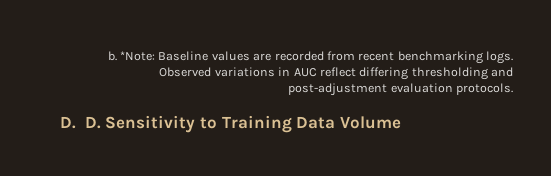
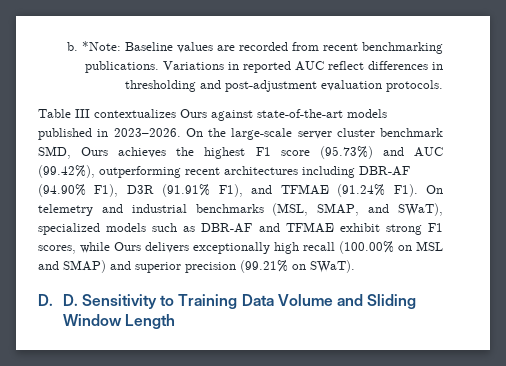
- *Note: Baseline values are recorded from recent benchmarking logs. Observed variations in AUC reflect differing thresholding and post-adjustment evaluation protocols.
+ *Note: Baseline values are recorded from recent benchmarking publications. Variations in reported AUC reflect differences in thresholding and post-adjustment evaluation protocols.
+ Table III contextualizes Ours against state-of-the-art models published in 2023–2026. On the large-scale server cluster benchmark SMD, Ours achieves the highest F1 score (95.73%) and AUC (99.42%), outperforming recent architectures including DBR-AF (94.90% F1), D3R (91.91% F1), and TFMAE (91.24% F1). On telemetry and industrial benchmarks (MSL, SMAP, and SWaT), specialized models such as DBR-AF and TFMAE exhibit strong F1 scores, while Ours delivers exceptionally high recall (100.00% on MSL and SMAP) and superior precision (99.21% on SWaT).
- D. D. Sensitivity to Training Data Volume
+ D. D. Sensitivity to Training Data Volume and Sliding Window Length

